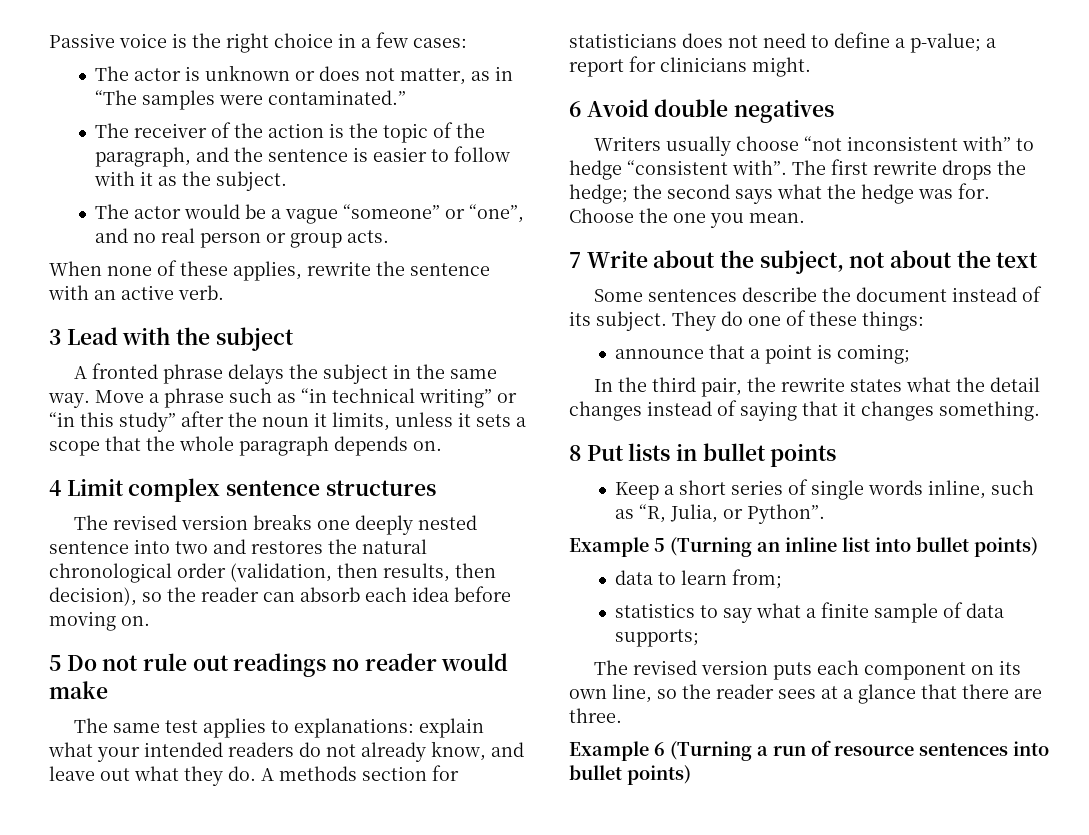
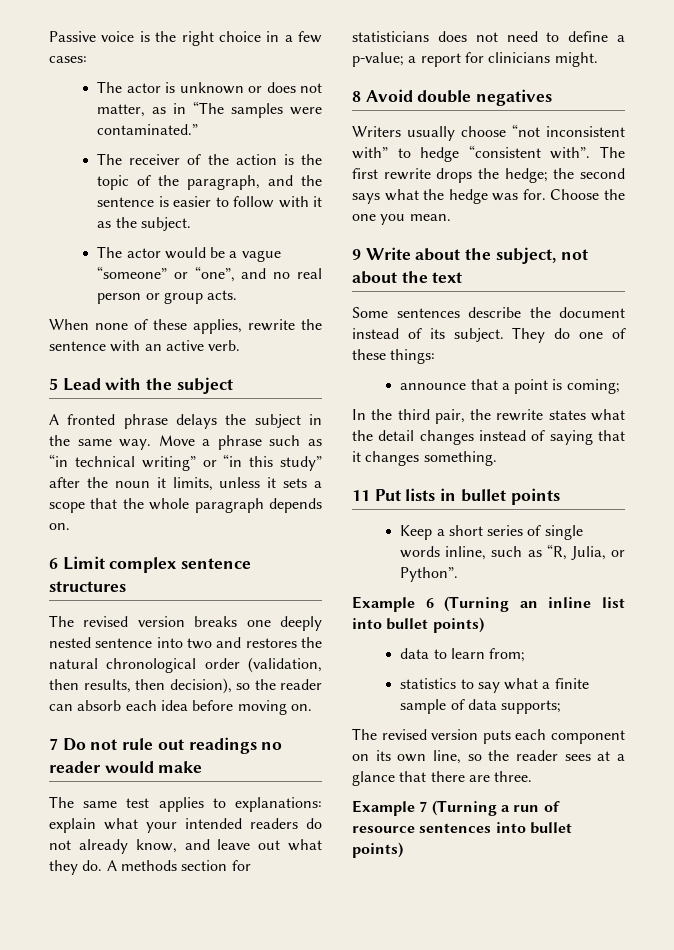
- 3 Lead with the subject
+ 5 Lead with the subject
- 4 Limit complex sentence structures
+ 6 Limit complex sentence structures
- 5 Do not rule out readings no reader would make
+ 7 Do not rule out readings no reader would make
- 6 Avoid double negatives
+ 8 Avoid double negatives
- 7 Write about the subject, not about the text
+ 9 Write about the subject, not about the text
- 8 Put lists in bullet points
+ 11 Put lists in bullet points
- Example 5 (Turning an inline list into bullet points)
+ Example 6 (Turning an inline list into bullet points)
- Example 6 (Turning a run of resource sentences into bullet points)
+ Example 7 (Turning a run of resource sentences into bullet points)

